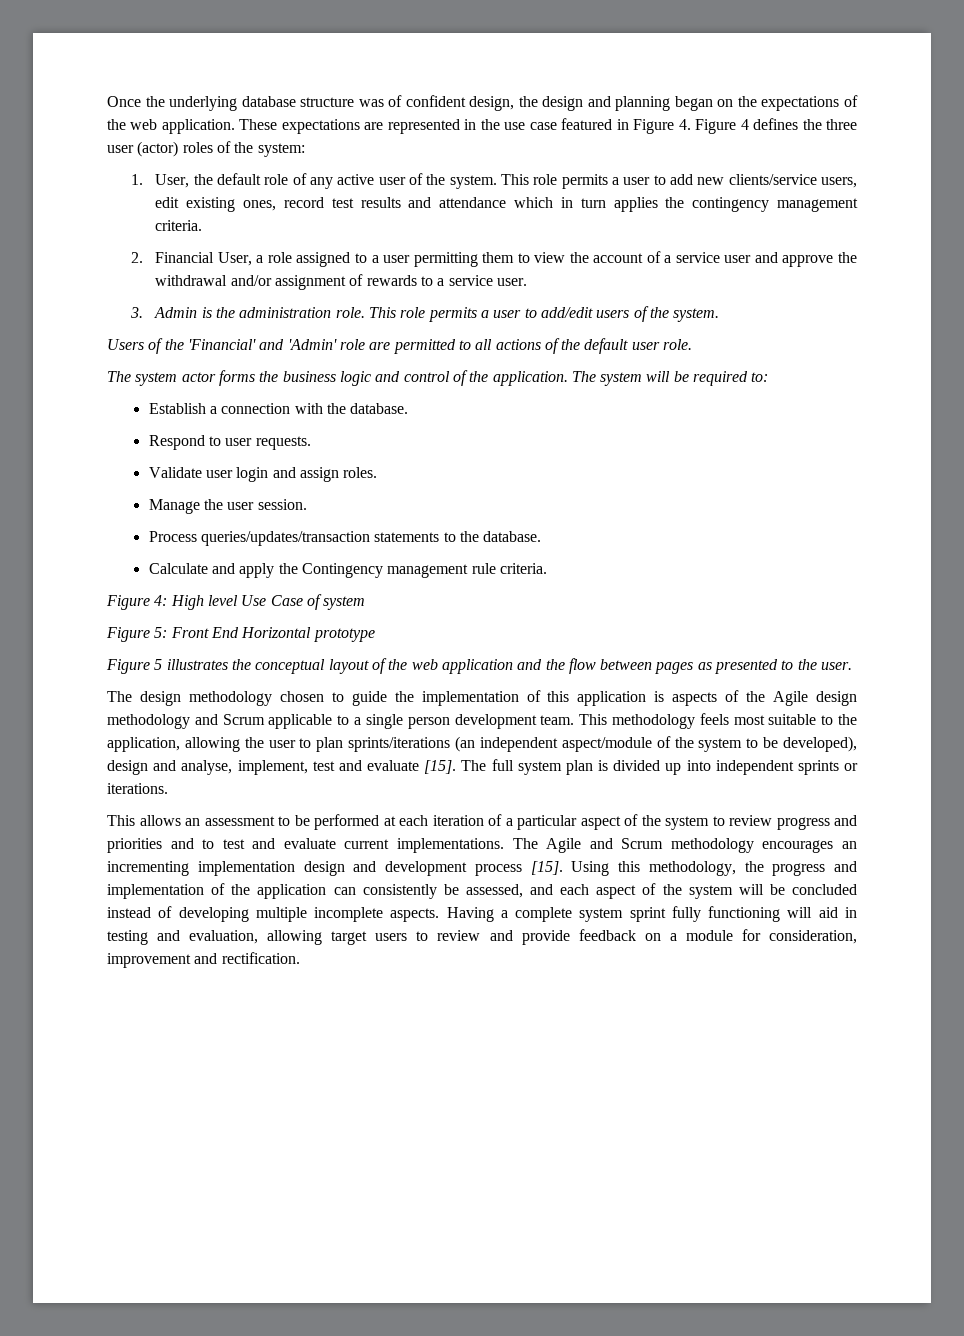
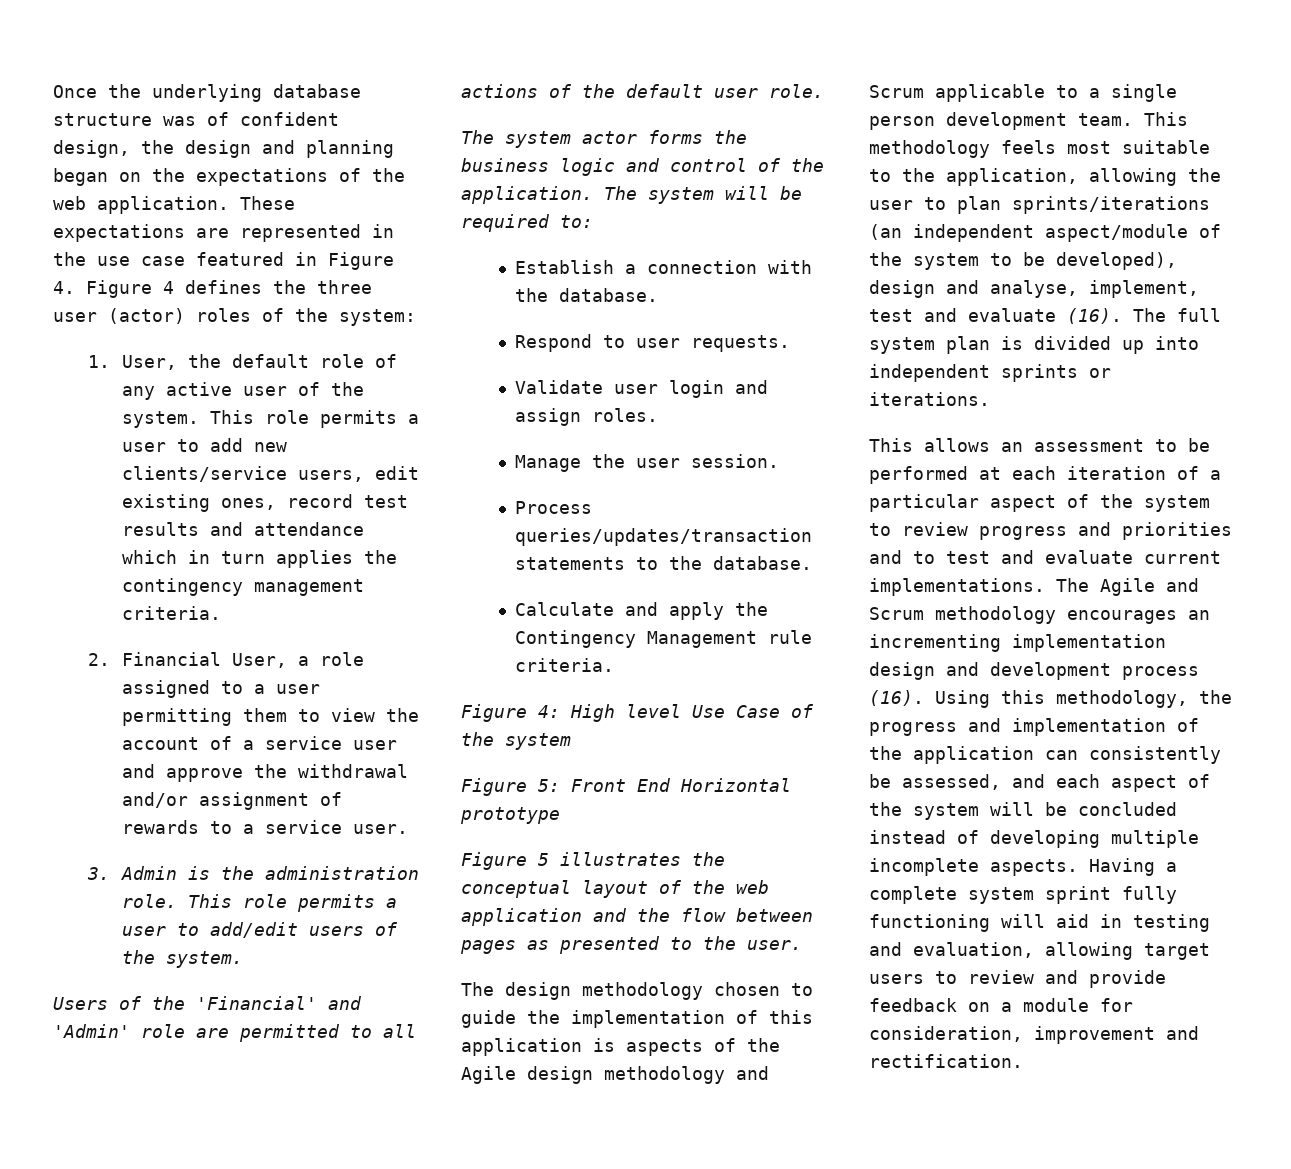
- Calculate and apply the Contingency management rule criteria.
+ Calculate and apply the Contingency Management rule criteria.
- Figure 4: High level Use Case of system
+ Figure 4: High level Use Case of the system
- This methodology feels most suitable to the application, allowing the user to plan sprints/iterations (an independent aspect/module of the system to be developed), design and analyse, implement, test and evaluate [15].
+ This methodology feels most suitable to the application, allowing the user to plan sprints/iterations (an independent aspect/module of the system to be developed), design and analyse, implement, test and evaluate (16).
- The Agile and Scrum methodology encourages an incrementing implementation design and development process [15].
+ The Agile and Scrum methodology encourages an incrementing implementation design and development process (16).

